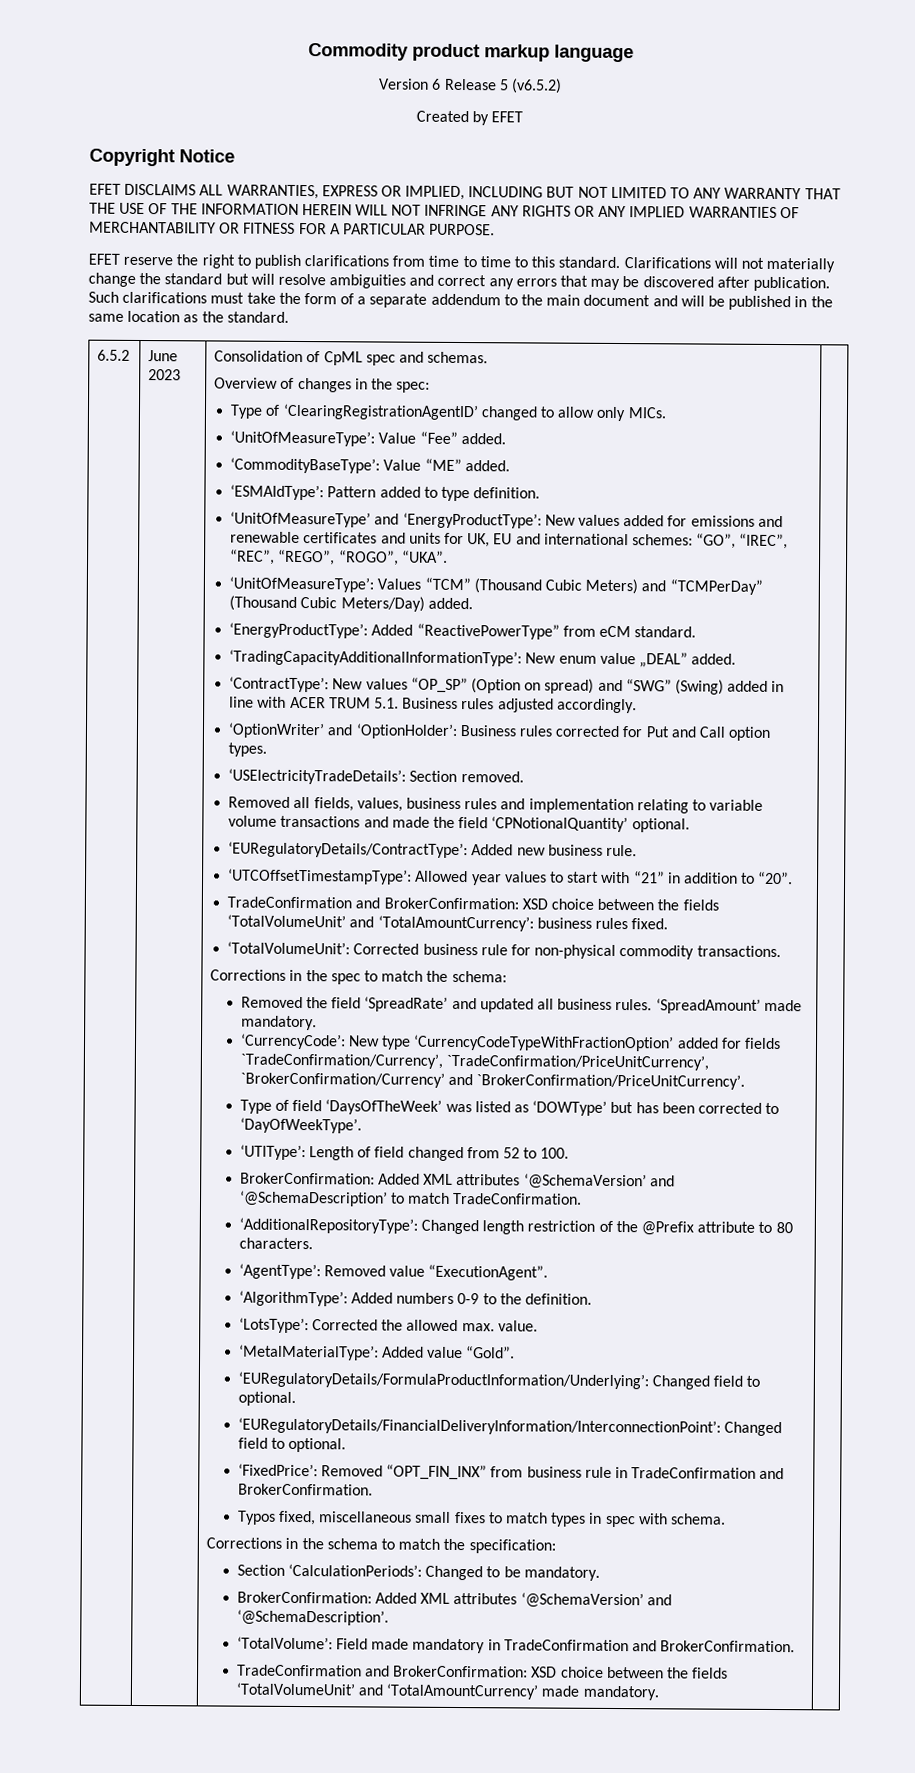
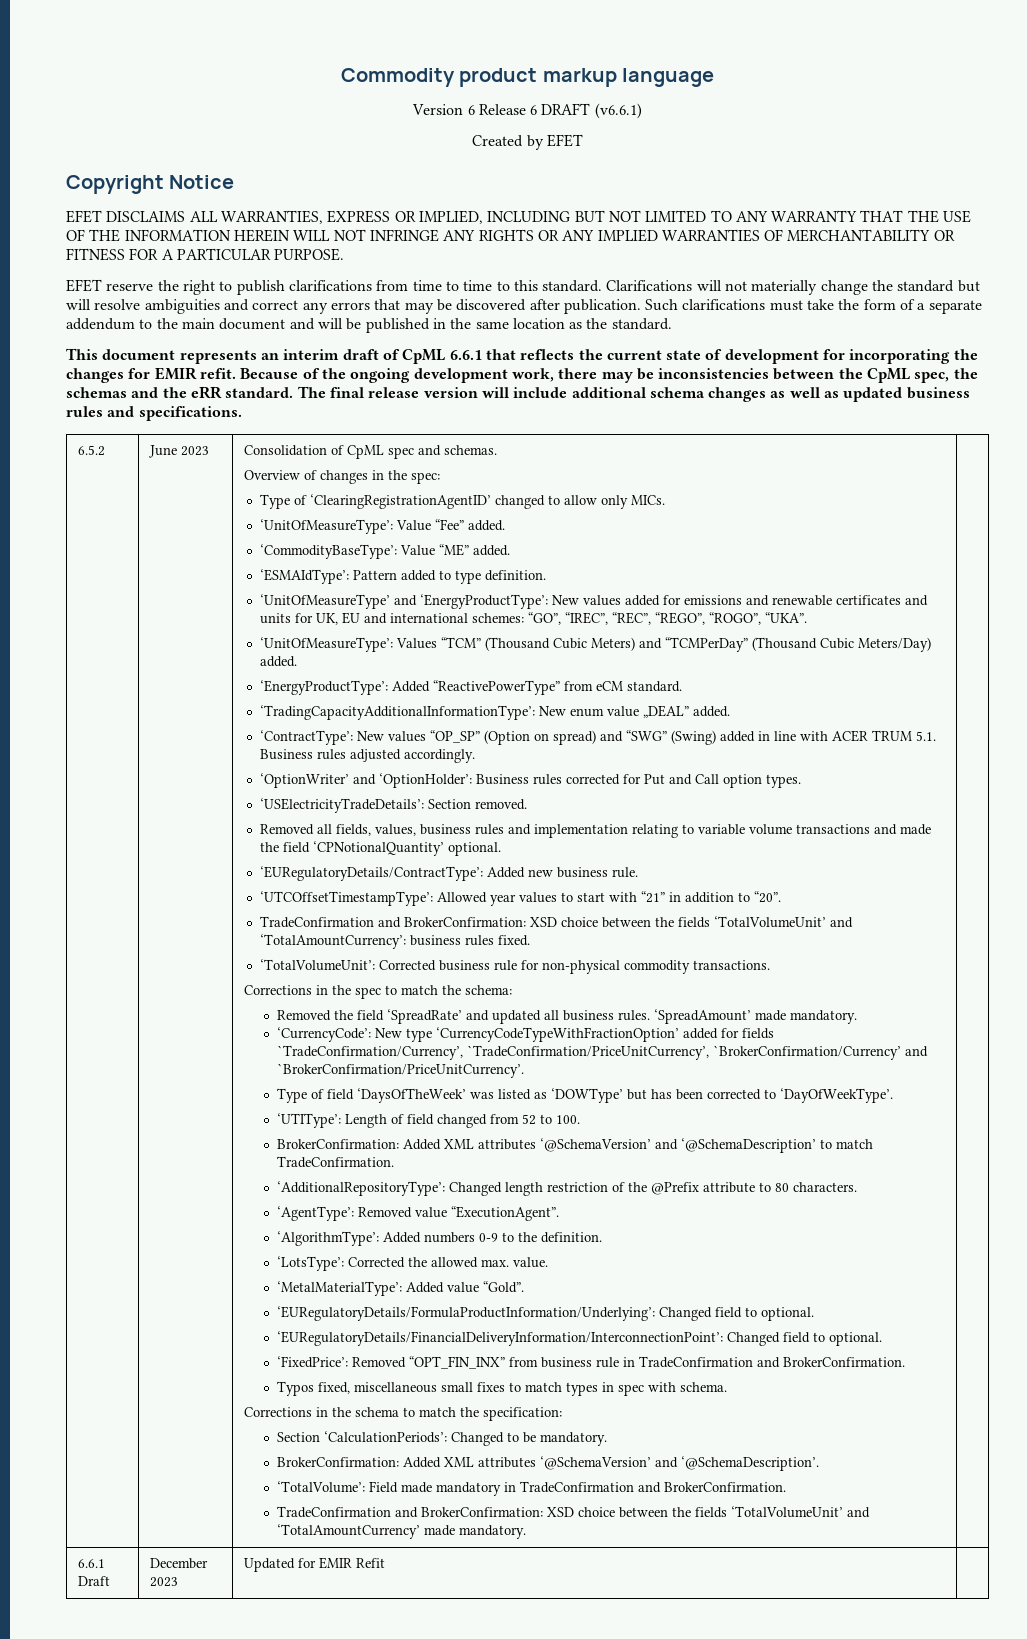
- Version 6 Release 5 (v6.5.2)
+ Version 6 Release 6 DRAFT (v6.6.1)
+ This document represents an interim draft of CpML 6.6.1 that reflects the current state of development for incorporating the changes for EMIR refit. Because of the ongoing development work, there may be inconsistencies between the CpML spec, the schemas and the eRR standard. The final release version will include additional schema changes as well as updated business rules and specifications.
+ 6.6.1 Draft | December 2023 | Updated for EMIR Refit |

